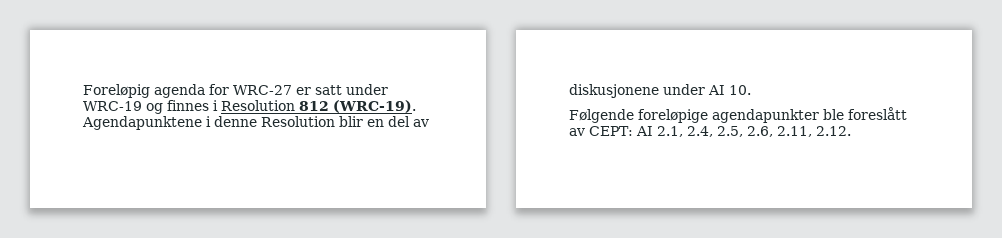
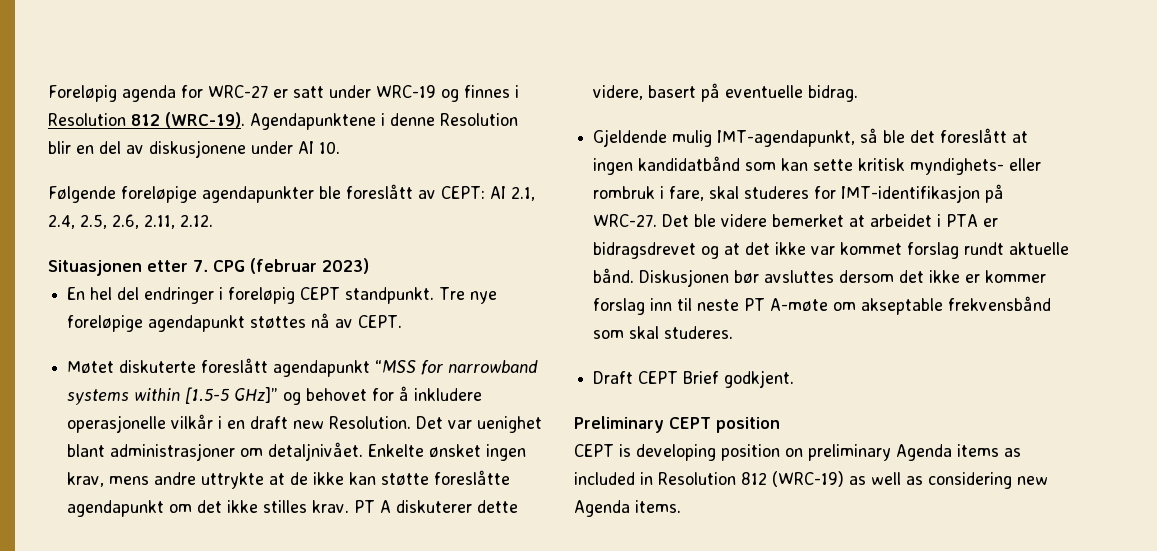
+ Situasjonen etter 7. CPG (februar 2023)
+ En hel del endringer i foreløpig CEPT standpunkt. Tre nye foreløpige agendapunkt støttes nå av CEPT.
+ Møtet diskuterte foreslått agendapunkt “MSS for narrowband systems within [1.5-5 GHz]” og behovet for å inkludere operasjonelle vilkår i en draft new Resolution. Det var uenighet blant administrasjoner om detaljnivået. Enkelte ønsket ingen krav, mens andre uttrykte at de ikke kan støtte foreslåtte agendapunkt om det ikke stilles krav. PT A diskuterer dette videre, basert på eventuelle bidrag.
+ Gjeldende mulig IMT-agendapunkt, så ble det foreslått at ingen kandidatbånd som kan sette kritisk myndighets- eller rombruk i fare, skal studeres for IMT-identifikasjon på WRC-27. Det ble videre bemerket at arbeidet i PTA er bidragsdrevet og at det ikke var kommet forslag rundt aktuelle bånd. Diskusjonen bør avsluttes dersom det ikke er kommer forslag inn til neste PT A-møte om akseptable frekvensbånd som skal studeres.
+ Draft CEPT Brief godkjent.
+ Preliminary CEPT position
+ CEPT is developing position on preliminary Agenda items as included in Resolution 812 (WRC-19) as well as considering new Agenda items.

